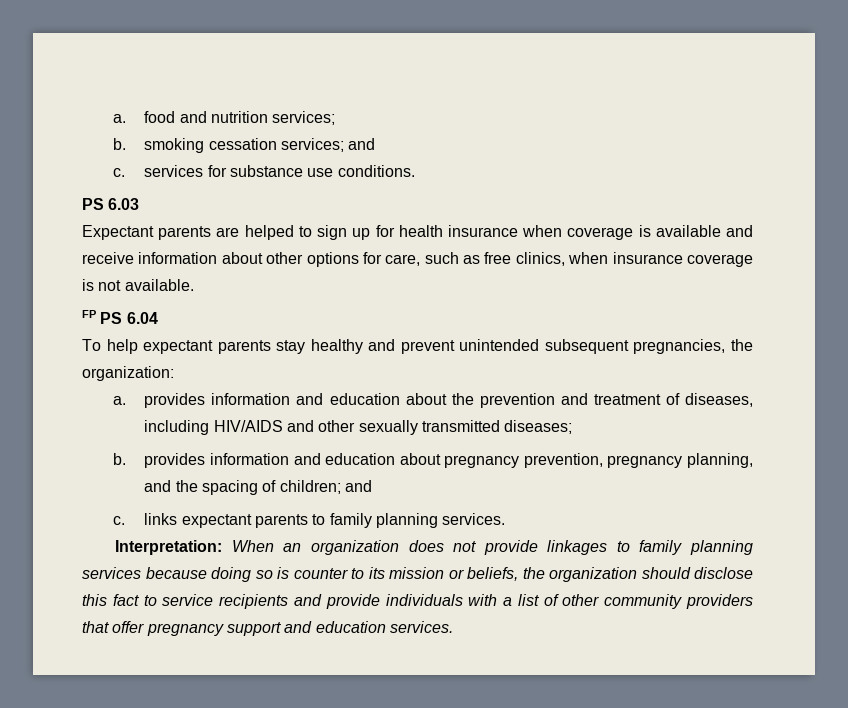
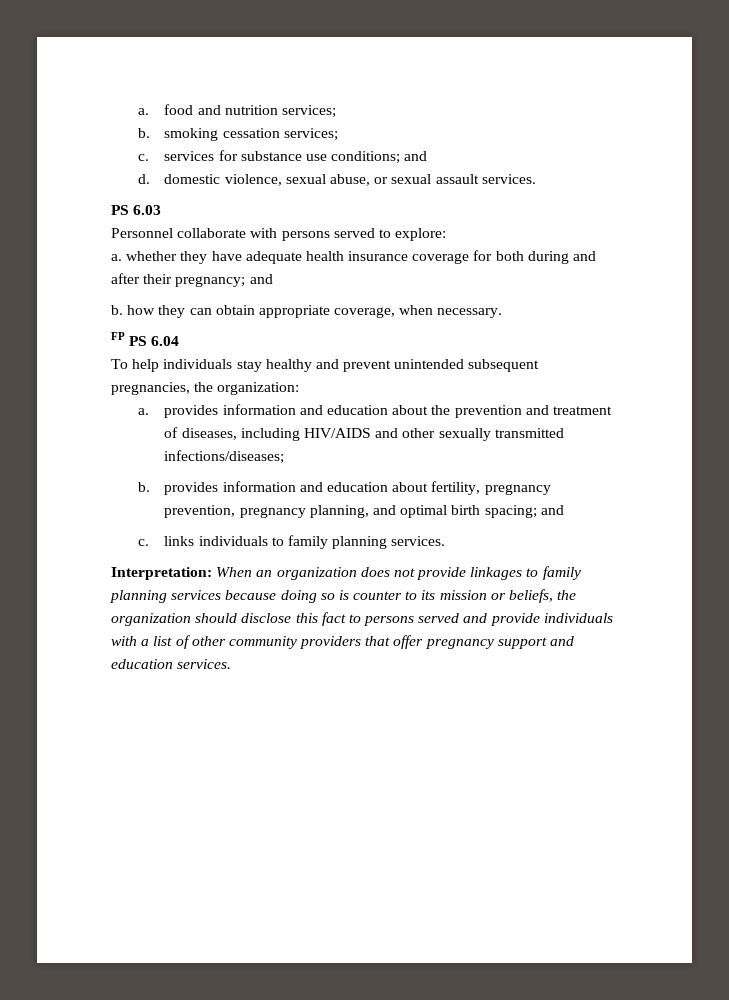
- b. smoking cessation services; and
+ b. smoking cessation services;
- c. services for substance use conditions.
+ c. services for substance use conditions; and
+ d. domestic violence, sexual abuse, or sexual assault services.
  PS 6.03
- Expectant parents are helped to sign up for health insurance when coverage is available and receive information about other options for care, such as free clinics, when insurance coverage is not available.
+ Personnel collaborate with persons served to explore:
+ a. whether they have adequate health insurance coverage for both during and after their pregnancy; and
+ b. how they can obtain appropriate coverage, when necessary.
- To help expectant parents stay healthy and prevent unintended subsequent pregnancies, the organization:
+ To help individuals stay healthy and prevent unintended subsequent pregnancies, the organization:
- a. provides information and education about the prevention and treatment of diseases, including HIV/AIDS and other sexually transmitted diseases;
+ a. provides information and education about the prevention and treatment of diseases, including HIV/AIDS and other sexually transmitted infections/diseases;
- b. provides information and education about pregnancy prevention, pregnancy planning, and the spacing of children; and
+ b. provides information and education about fertility, pregnancy prevention, pregnancy planning, and optimal birth spacing; and
- c. links expectant parents to family planning services.
+ c. links individuals to family planning services.
- Interpretation: When an organization does not provide linkages to family planning services because doing so is counter to its mission or beliefs, the organization should disclose this fact to service recipients and provide individuals with a list of other community providers that offer pregnancy support and education services.
+ Interpretation: When an organization does not provide linkages to family planning services because doing so is counter to its mission or beliefs, the organization should disclose this fact to persons served and provide individuals with a list of other community providers that offer pregnancy support and education services.

